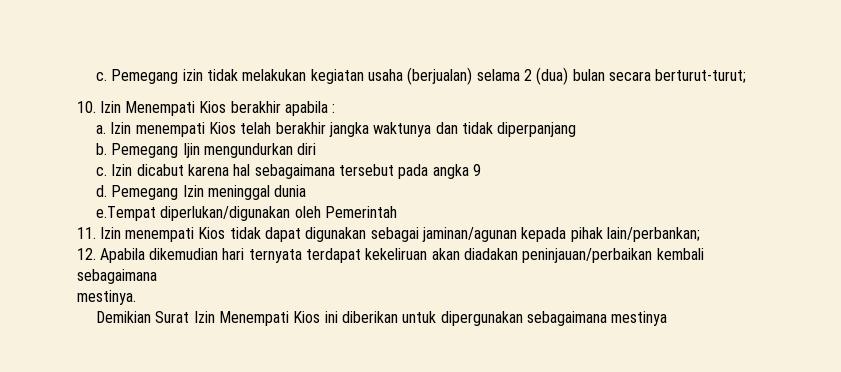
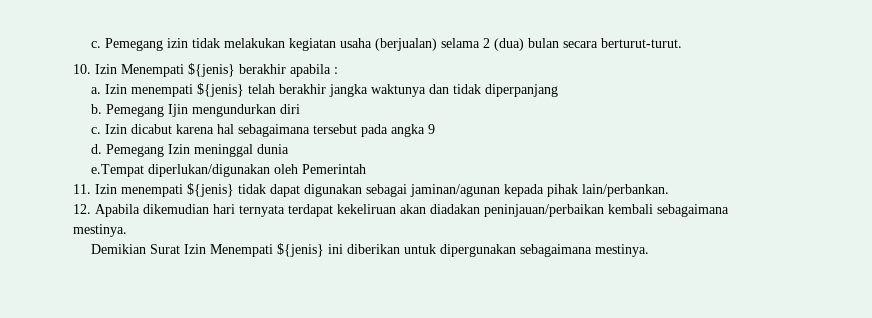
- Pemegang izin tidak melakukan kegiatan usaha (berjualan) selama 2 (dua) bulan secara berturut-turut;
+ Pemegang izin tidak melakukan kegiatan usaha (berjualan) selama 2 (dua) bulan secara berturut-turut.
- 10. Izin Menempati Kios berakhir apabila :
+ 10. Izin Menempati ${jenis} berakhir apabila :
- Izin menempati Kios telah berakhir jangka waktunya dan tidak diperpanjang
+ Izin menempati ${jenis} telah berakhir jangka waktunya dan tidak diperpanjang
- 11. Izin menempati Kios tidak dapat digunakan sebagai jaminan/agunan kepada pihak lain/perbankan;
+ 11. Izin menempati ${jenis} tidak dapat digunakan sebagai jaminan/agunan kepada pihak lain/perbankan.
- Demikian Surat Izin Menempati Kios ini diberikan untuk dipergunakan sebagaimana mestinya
+ Demikian Surat Izin Menempati ${jenis} ini diberikan untuk dipergunakan sebagaimana mestinya.

